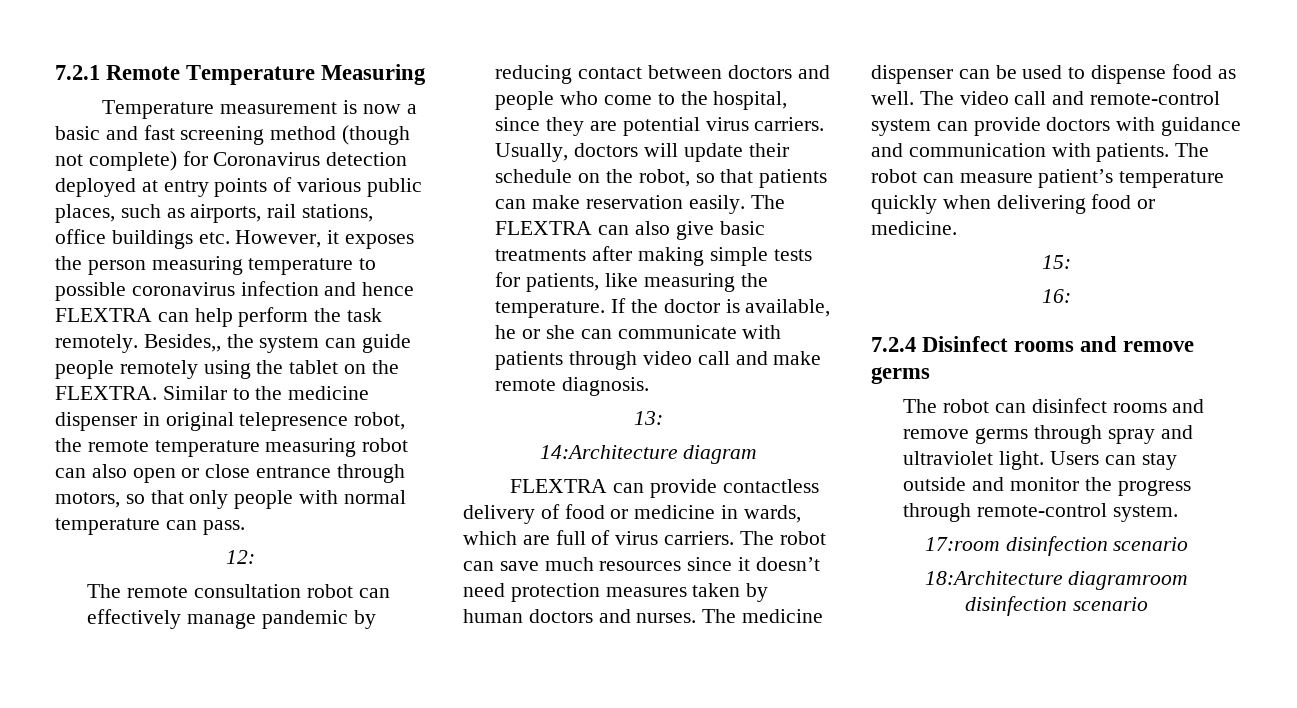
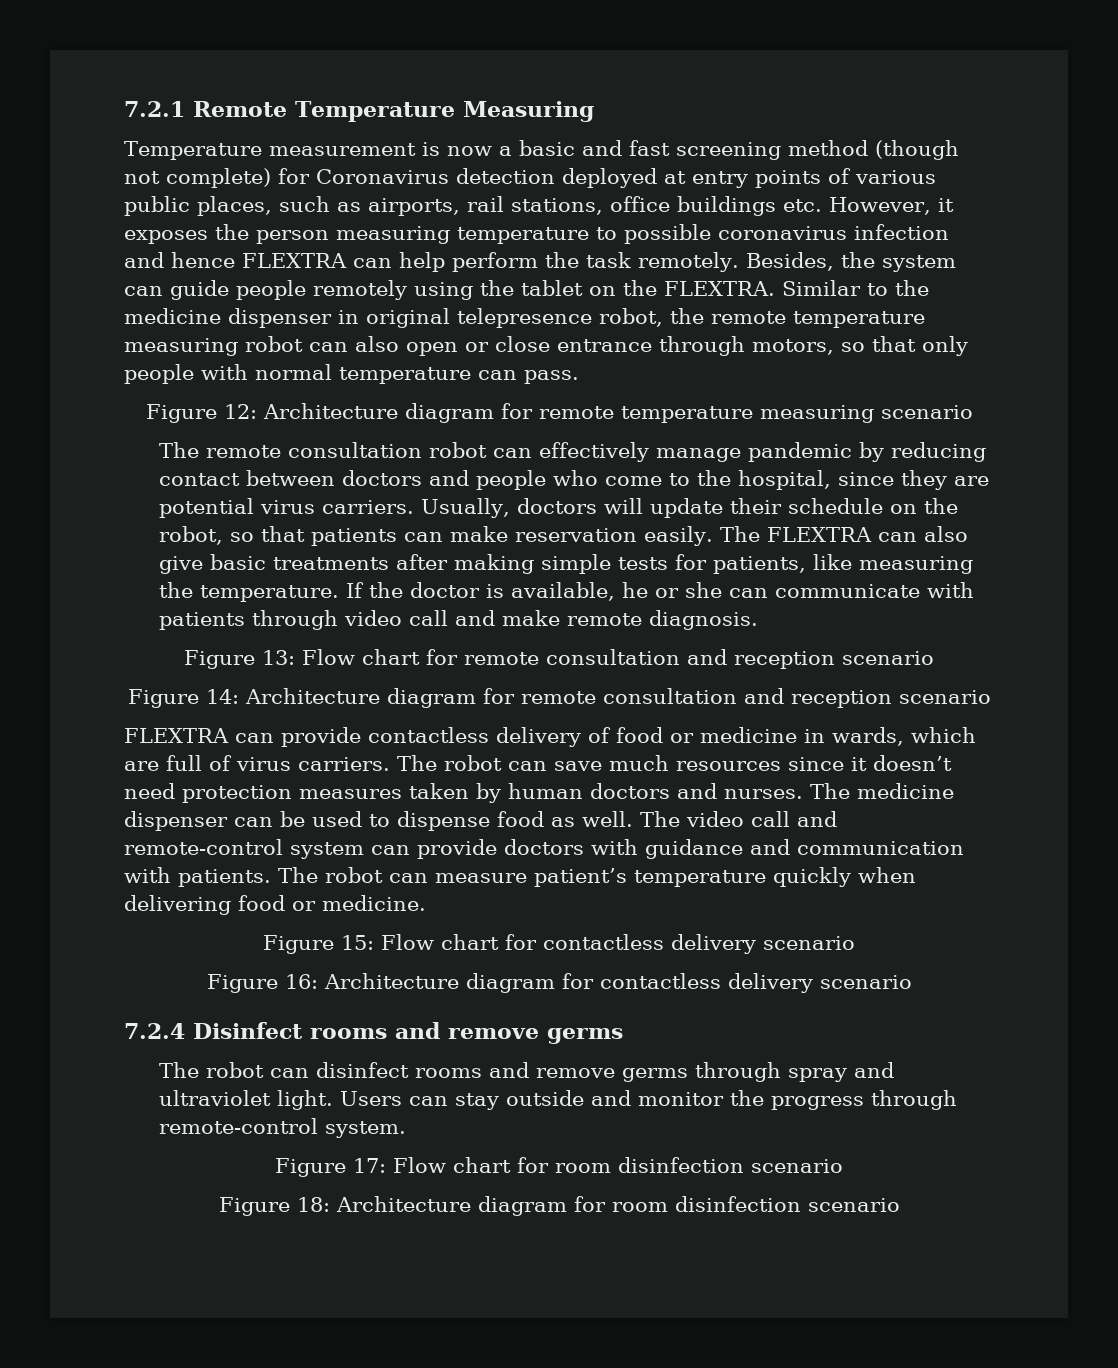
- Besides,, the system can guide people remotely using the tablet on the FLEXTRA.
+ Besides, the system can guide people remotely using the tablet on the FLEXTRA.
- 12:
+ Figure 12: Architecture diagram for remote temperature measuring scenario
- 13:
- 14:Architecture diagram
+ Figure 13: Flow chart for remote consultation and reception scenario
+ Figure 14: Architecture diagram for remote consultation and reception scenario
- 15:
- 16:
+ Figure 15: Flow chart for contactless delivery scenario
+ Figure 16: Architecture diagram for contactless delivery scenario
- 17:room disinfection scenario
- 18:Architecture diagramroom disinfection scenario
+ Figure 17: Flow chart for room disinfection scenario
+ Figure 18: Architecture diagram for room disinfection scenario

